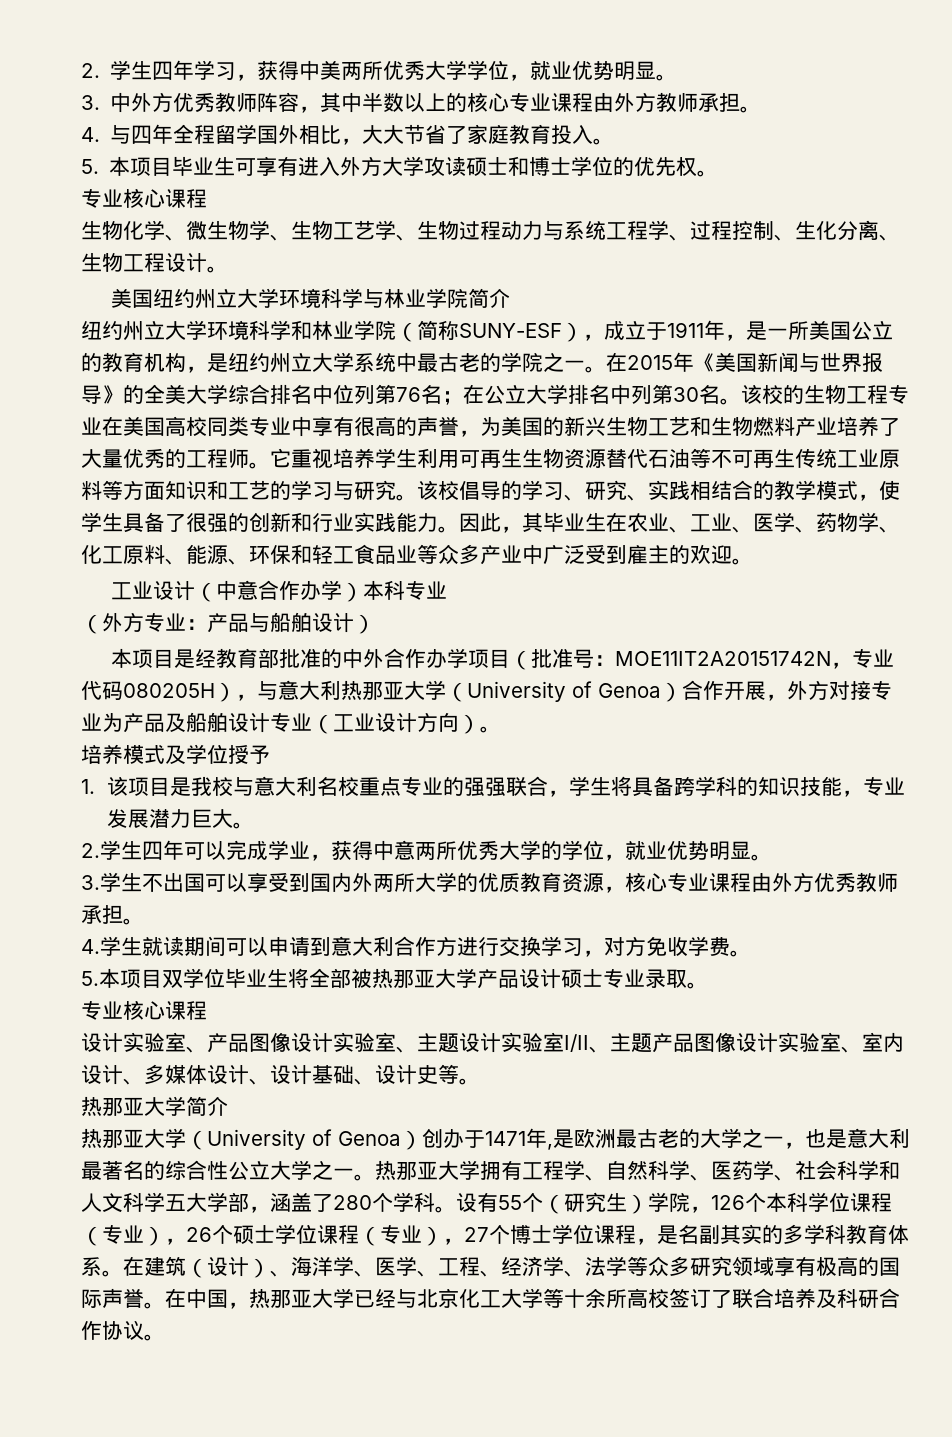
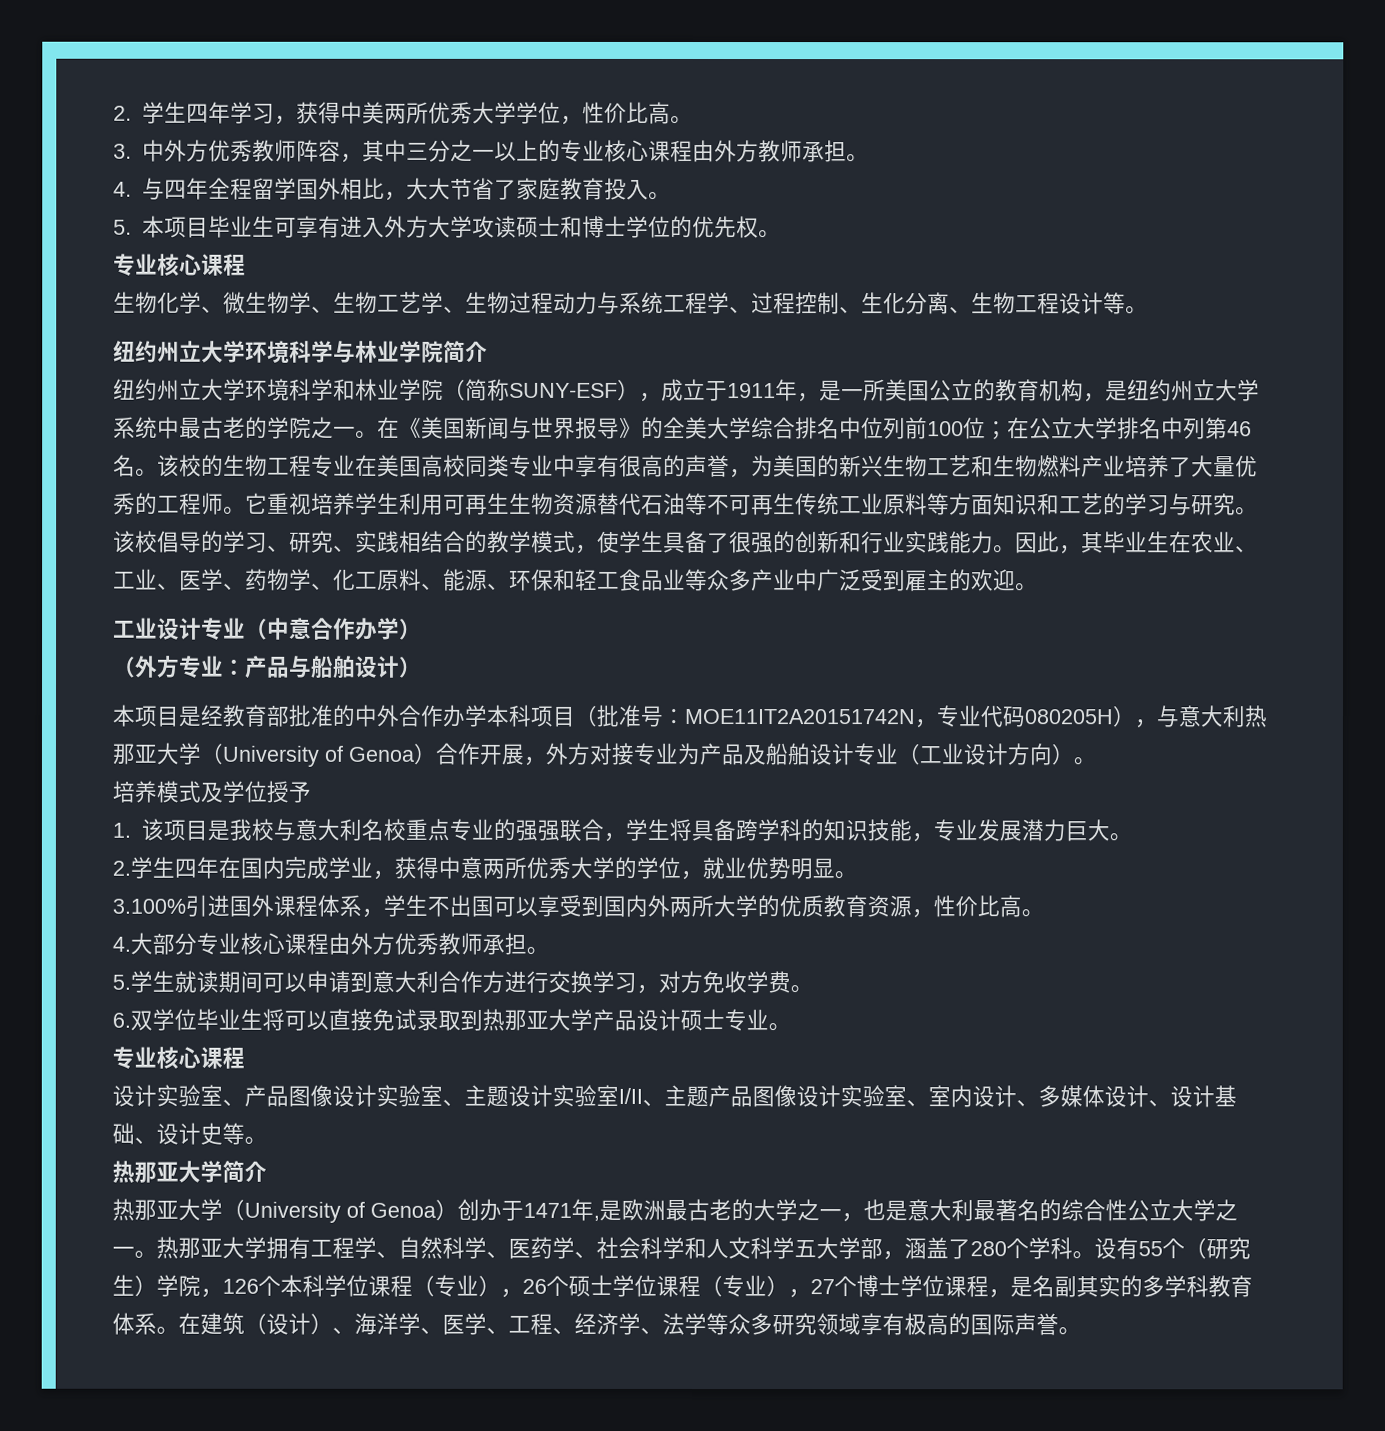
- 2.学生四年学习，获得中美两所优秀大学学位，就业优势明显。
+ 2.学生四年学习，获得中美两所优秀大学学位，性价比高。
- 3.中外方优秀教师阵容，其中半数以上的核心专业课程由外方教师承担。
+ 3.中外方优秀教师阵容，其中三分之一以上的专业核心课程由外方教师承担。
- 生物化学、微生物学、生物工艺学、生物过程动力与系统工程学、过程控制、生化分离、生物工程设计。
- 美国纽约州立大学环境科学与林业学院简介
+ 生物化学、微生物学、生物工艺学、生物过程动力与系统工程学、过程控制、生化分离、生物工程设计等。
+ 纽约州立大学环境科学与林业学院简介
- 在2015年《美国新闻与世界报导》的全美大学综合排名中位列第76名；在公立大学排名中列第30名。
+ 在《美国新闻与世界报导》的全美大学综合排名中位列前100位；在公立大学排名中列第46名。
- 工业设计（中意合作办学）本科专业
+ 工业设计专业（中意合作办学）
- 本项目是经教育部批准的中外合作办学项目（批准号：MOE11IT2A20151742N，专业代码080205H），与意大利热那亚大学（University of Genoa）合作开展，外方对接专业为产品及船舶设计专业（工业设计方向）。
+ 本项目是经教育部批准的中外合作办学本科项目（批准号：MOE11IT2A20151742N，专业代码080205H），与意大利热那亚大学（University of Genoa）合作开展，外方对接专业为产品及船舶设计专业（工业设计方向）。
- 2.学生四年可以完成学业，获得中意两所优秀大学的学位，就业优势明显。
+ 2.学生四年在国内完成学业，获得中意两所优秀大学的学位，就业优势明显。
- 3.学生不出国可以享受到国内外两所大学的优质教育资源，核心专业课程由外方优秀教师承担。
+ 3.100%引进国外课程体系，学生不出国可以享受到国内外两所大学的优质教育资源，性价比高。
+ 4.大部分专业核心课程由外方优秀教师承担。
- 4.学生就读期间可以申请到意大利合作方进行交换学习，对方免收学费。
+ 5.学生就读期间可以申请到意大利合作方进行交换学习，对方免收学费。
- 5.本项目双学位毕业生将全部被热那亚大学产品设计硕士专业录取。
+ 6.双学位毕业生将可以直接免试录取到热那亚大学产品设计硕士专业。
- 在中国，热那亚大学已经与北京化工大学等十余所高校签订了联合培养及科研合作协议。

